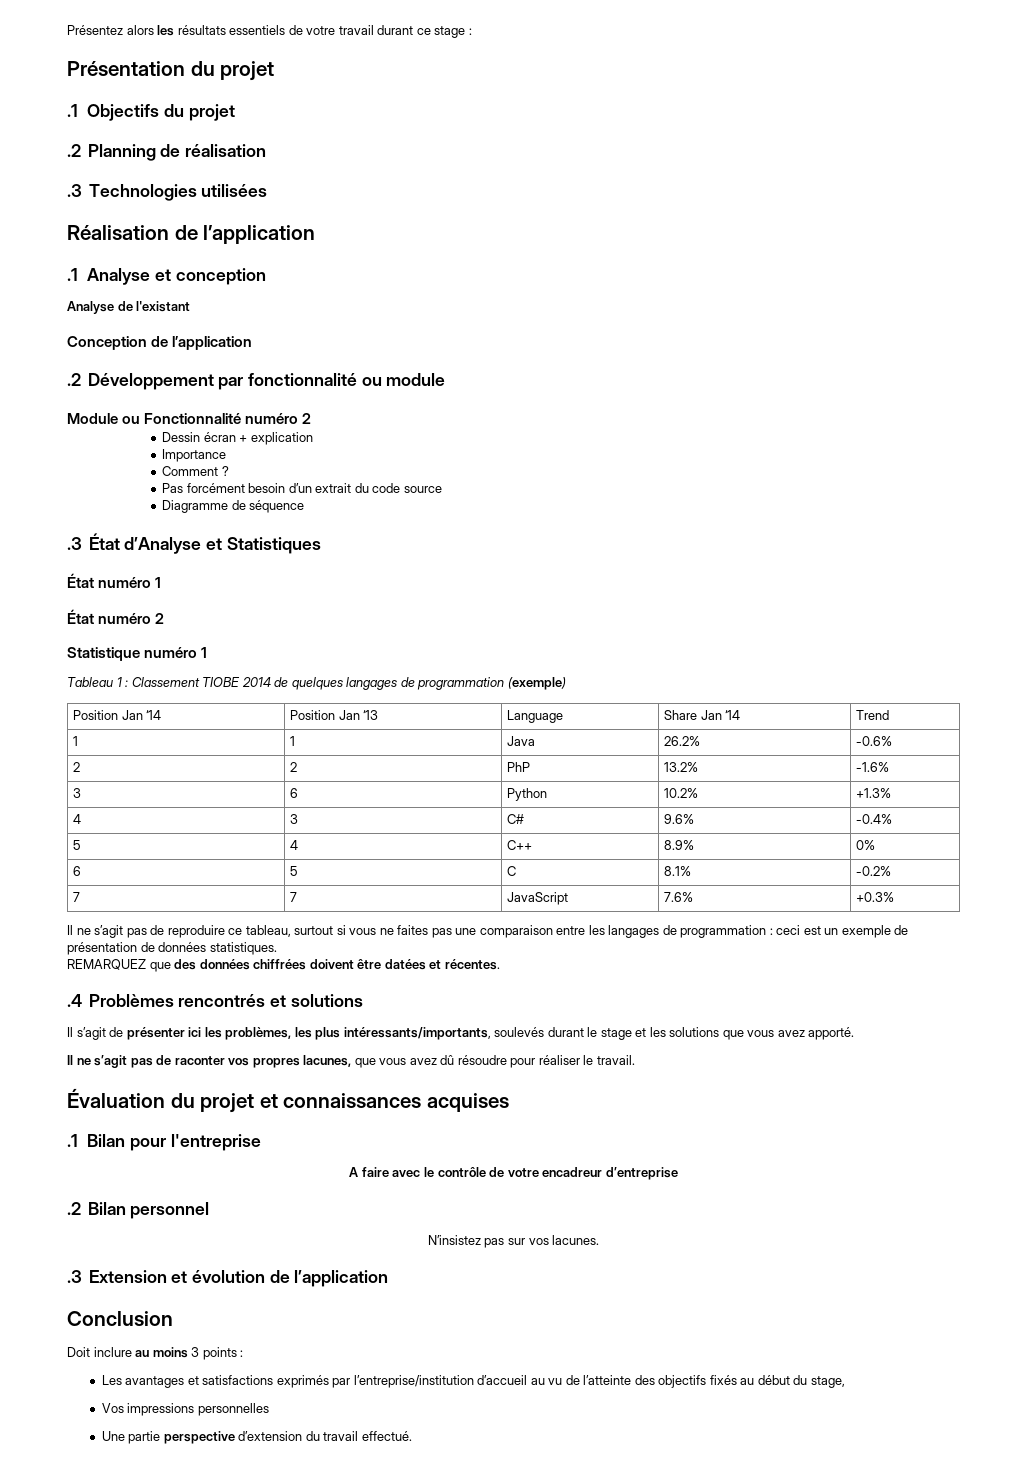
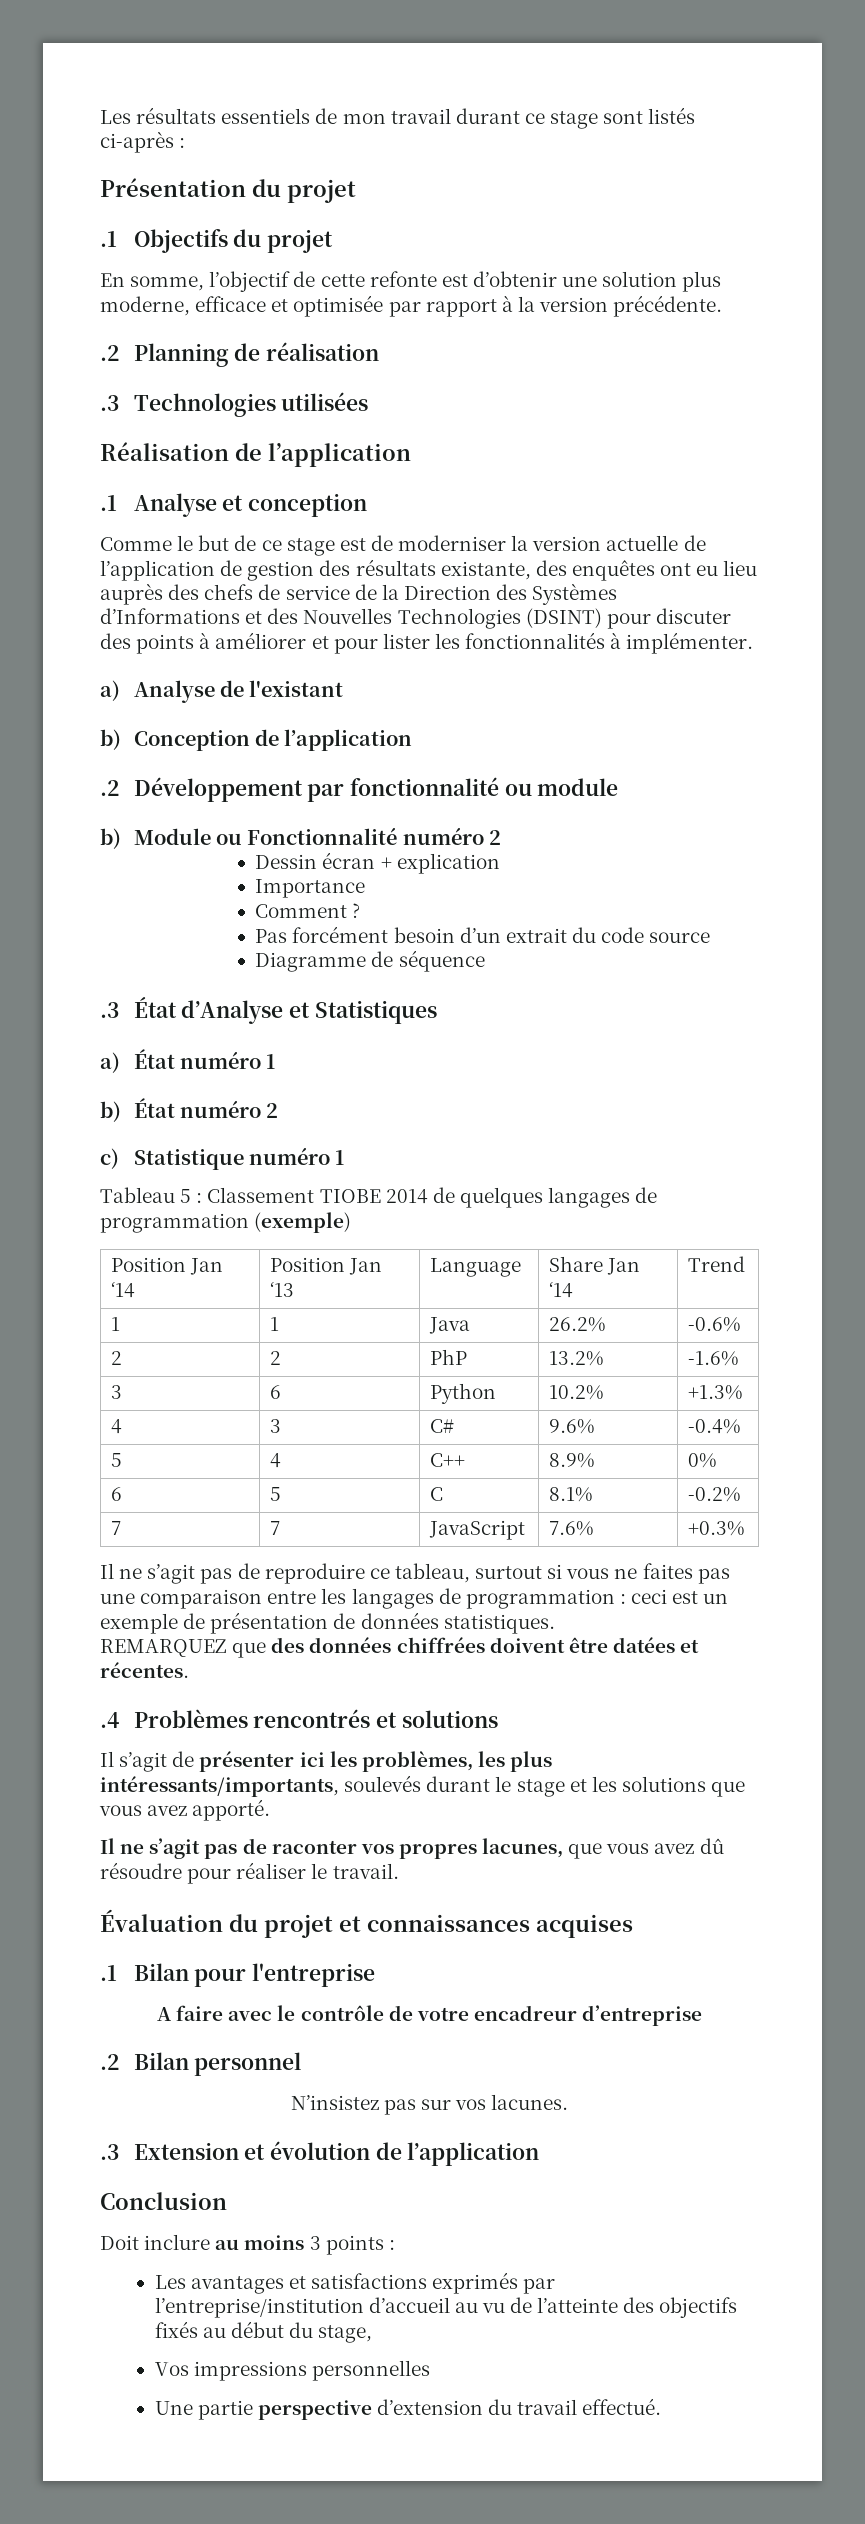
- Présentez alors les résultats essentiels de votre travail durant ce stage :
+ Les résultats essentiels de mon travail durant ce stage sont listés ci-après :
+ En somme, l’objectif de cette refonte est d’obtenir une solution plus moderne, efficace et optimisée par rapport à la version précédente.
- Analyse de l'existant
+ Comme le but de ce stage est de moderniser la version actuelle de l’application de gestion des résultats existante, des enquêtes ont eu lieu auprès des chefs de service de la Direction des Systèmes d’Informations et des Nouvelles Technologies (DSINT) pour discuter des points à améliorer et pour lister les fonctionnalités à implémenter.
+ a) Analyse de l'existant
- Conception de l’application
+ b) Conception de l’application
- Module ou Fonctionnalité numéro 2
+ b) Module ou Fonctionnalité numéro 2
- État numéro 1
+ a) État numéro 1
- État numéro 2
+ b) État numéro 2
- Statistique numéro 1
+ c) Statistique numéro 1
- Tableau 1 : Classement TIOBE 2014 de quelques langages de programmation (exemple)
+ Tableau 5 : Classement TIOBE 2014 de quelques langages de programmation (exemple)

